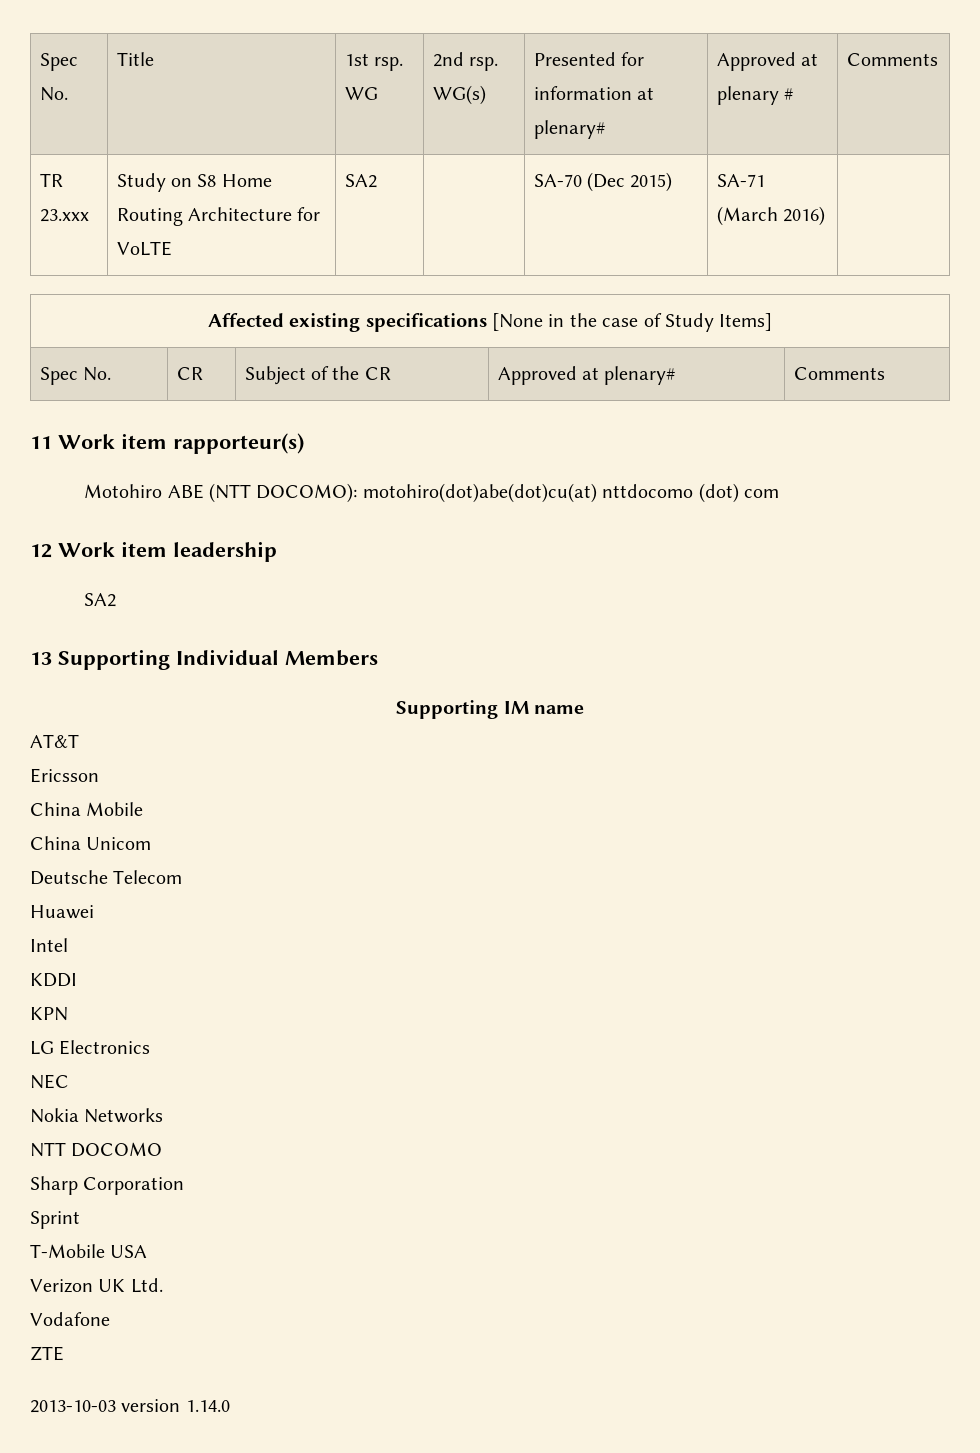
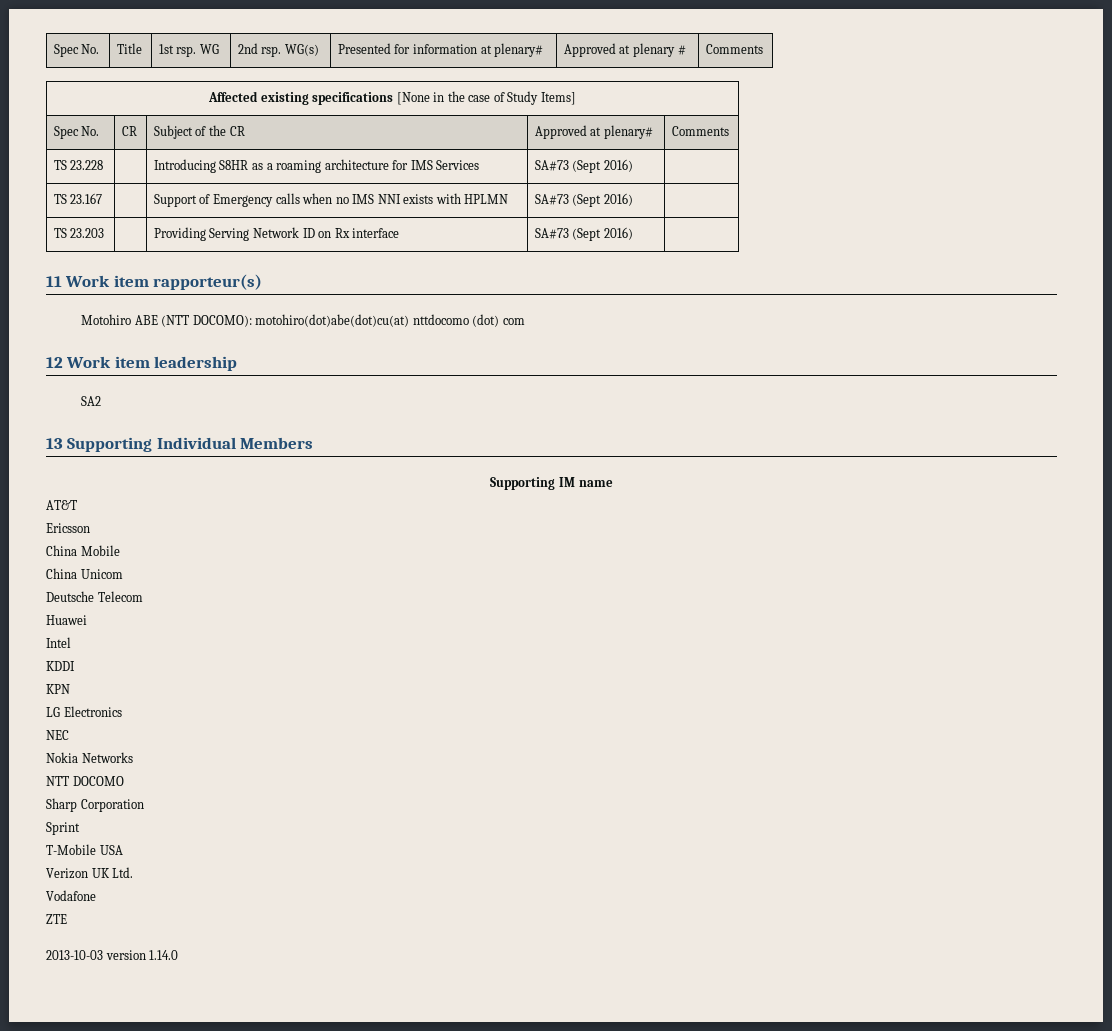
- TR 23.xxx | Study on S8 Home Routing Architecture for VoLTE | SA2 | | SA-70 (Dec 2015) | SA-71 (March 2016) |
+ TS 23.228 | | Introducing S8HR as a roaming architecture for IMS Services | SA#73 (Sept 2016) |
+ TS 23.167 | | Support of Emergency calls when no IMS NNI exists with HPLMN | SA#73 (Sept 2016) |
+ TS 23.203 | | Providing Serving Network ID on Rx interface | SA#73 (Sept 2016) |

